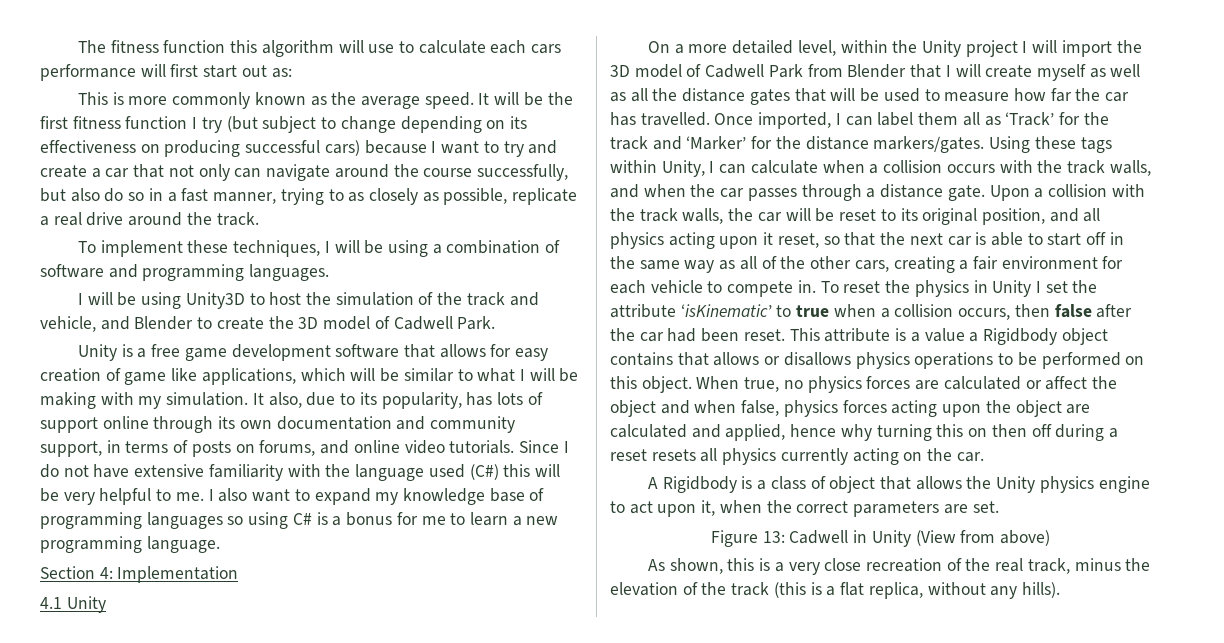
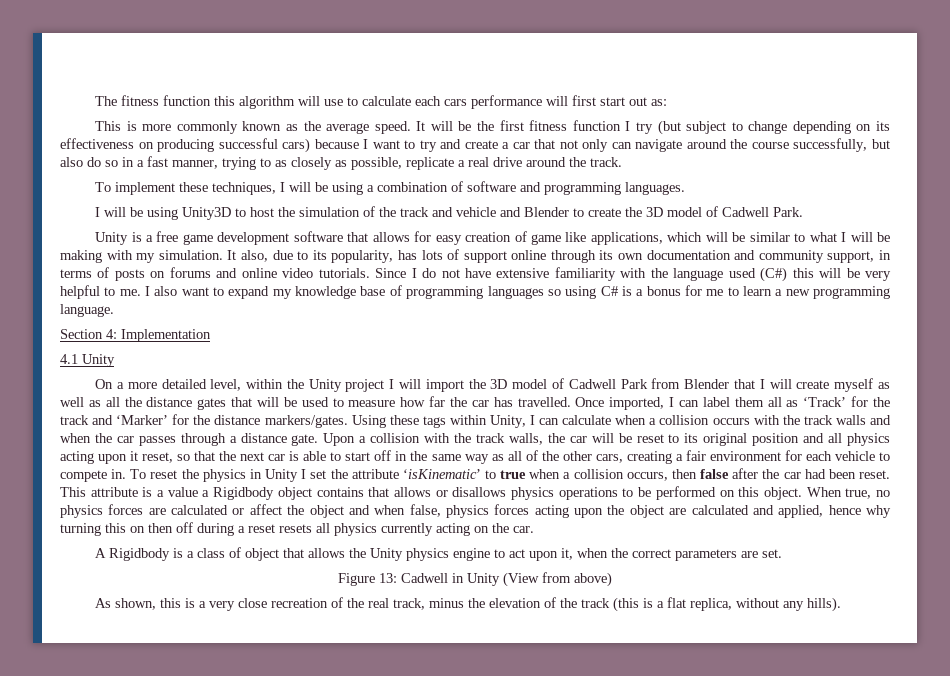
- I will be using Unity3D to host the simulation of the track and vehicle, and Blender to create the 3D model of Cadwell Park.
+ I will be using Unity3D to host the simulation of the track and vehicle and Blender to create the 3D model of Cadwell Park.
- It also, due to its popularity, has lots of support online through its own documentation and community support, in terms of posts on forums, and online video tutorials.
+ It also, due to its popularity, has lots of support online through its own documentation and community support, in terms of posts on forums and online video tutorials.
- Using these tags within Unity, I can calculate when a collision occurs with the track walls, and when the car passes through a distance gate.
+ Using these tags within Unity, I can calculate when a collision occurs with the track walls and when the car passes through a distance gate.
- Upon a collision with the track walls, the car will be reset to its original position, and all physics acting upon it reset, so that the next car is able to start off in the same way as all of the other cars, creating a fair environment for each vehicle to compete in.
+ Upon a collision with the track walls, the car will be reset to its original position and all physics acting upon it reset, so that the next car is able to start off in the same way as all of the other cars, creating a fair environment for each vehicle to compete in.

